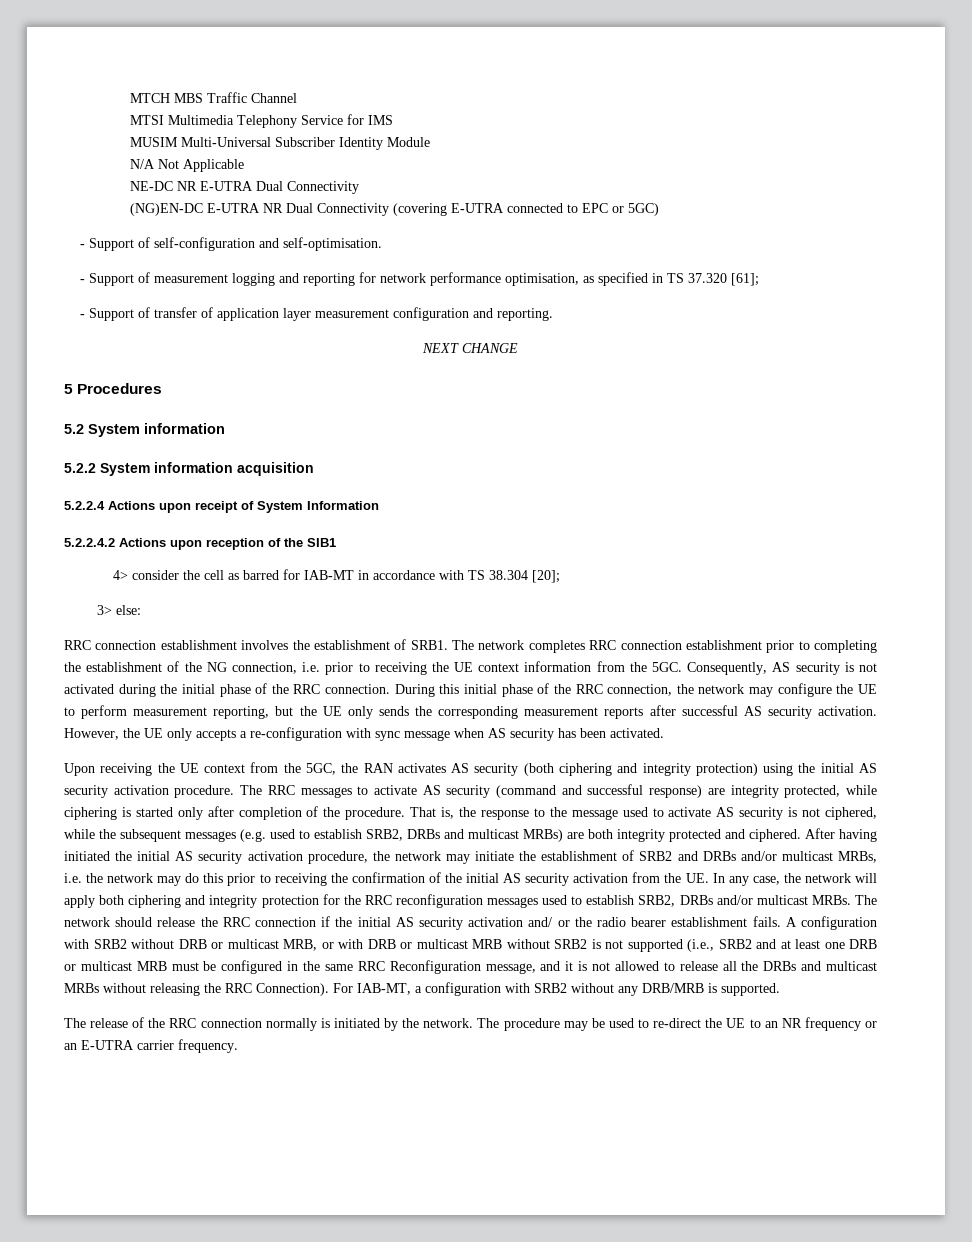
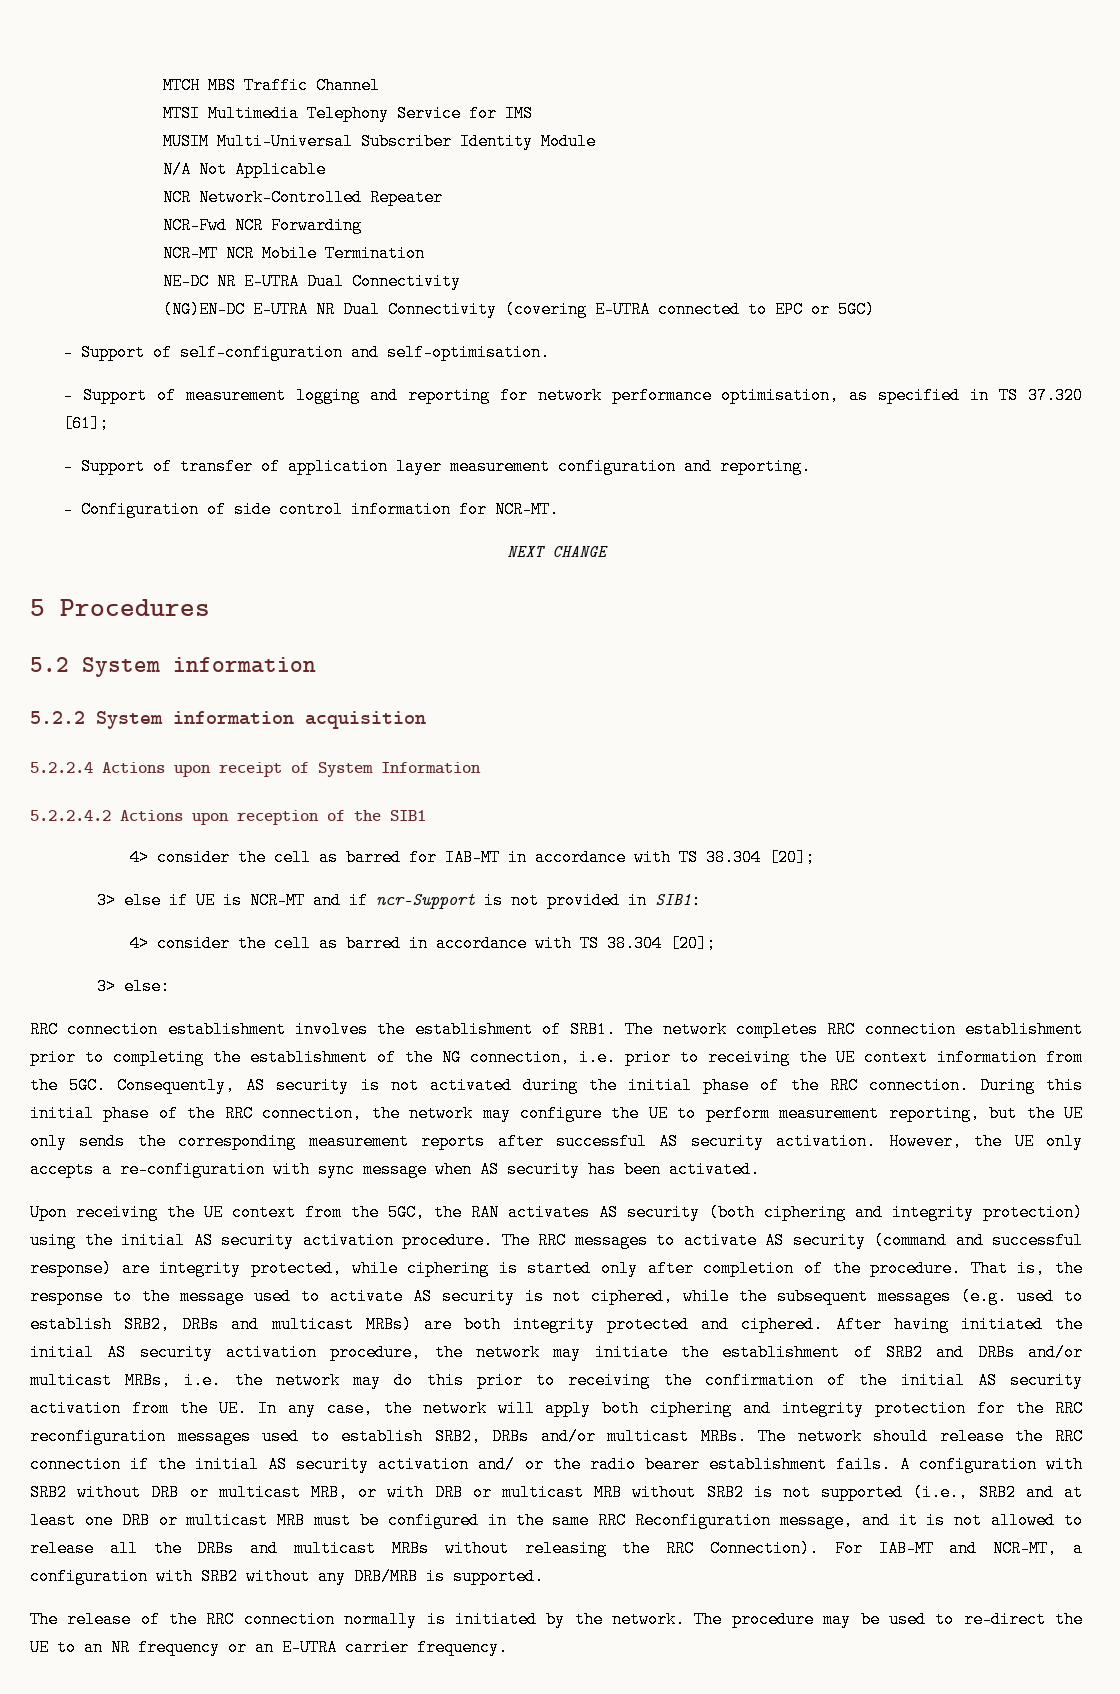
+ NCR Network-Controlled Repeater
+ NCR-Fwd NCR Forwarding
+ NCR-MT NCR Mobile Termination
+ - Configuration of side control information for NCR-MT.
+ 3> else if UE is NCR-MT and if ncr-Support is not provided in SIB1:
+ 4> consider the cell as barred in accordance with TS 38.304 [20];
- For IAB-MT, a configuration with SRB2 without any DRB/MRB is supported.
+ For IAB-MT and NCR-MT, a configuration with SRB2 without any DRB/MRB is supported.

